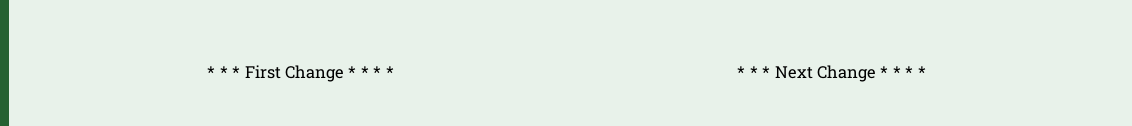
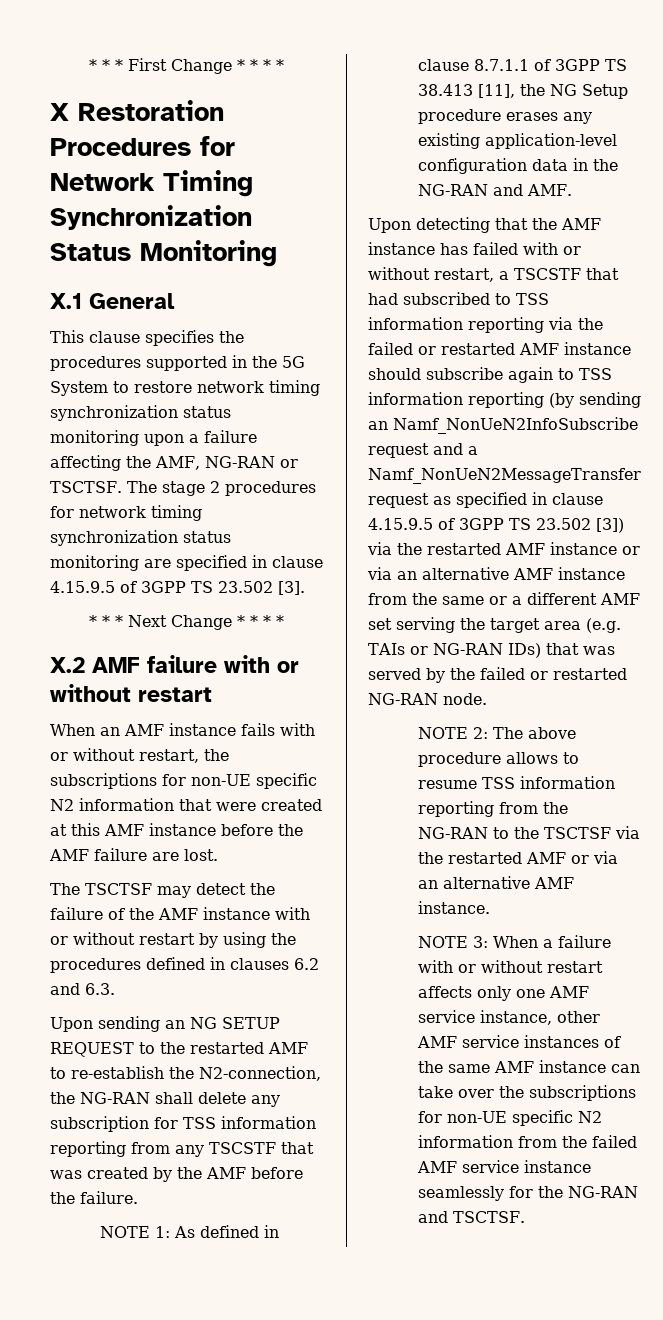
+ X Restoration Procedures for Network Timing Synchronization Status Monitoring
+ X.1 General
+ This clause specifies the procedures supported in the 5G System to restore network timing synchronization status monitoring upon a failure affecting the AMF, NG-RAN or TSCTSF. The stage 2 procedures for network timing synchronization status monitoring are specified in clause 4.15.9.5 of 3GPP TS 23.502 [3].
+ X.2 AMF failure with or without restart
+ When an AMF instance fails with or without restart, the subscriptions for non-UE specific N2 information that were created at this AMF instance before the AMF failure are lost.
+ The TSCTSF may detect the failure of the AMF instance with or without restart by using the procedures defined in clauses 6.2 and 6.3.
+ Upon sending an NG SETUP REQUEST to the restarted AMF to re-establish the N2-connection, the NG-RAN shall delete any subscription for TSS information reporting from any TSCSTF that was created by the AMF before the failure.
+ NOTE 1: As defined in clause 8.7.1.1 of 3GPP TS 38.413 [11], the NG Setup procedure erases any existing application-level configuration data in the NG-RAN and AMF.
+ Upon detecting that the AMF instance has failed with or without restart, a TSCSTF that had subscribed to TSS information reporting via the failed or restarted AMF instance should subscribe again to TSS information reporting (by sending an Namf_NonUeN2InfoSubscribe request and a Namf_NonUeN2MessageTransfer request as specified in clause 4.15.9.5 of 3GPP TS 23.502 [3]) via the restarted AMF instance or via an alternative AMF instance from the same or a different AMF set serving the target area (e.g. TAIs or NG-RAN IDs) that was served by the failed or restarted NG-RAN node.
+ NOTE 2: The above procedure allows to resume TSS information reporting from the NG-RAN to the TSCTSF via the restarted AMF or via an alternative AMF instance.
+ NOTE 3: When a failure with or without restart affects only one AMF service instance, other AMF service instances of the same AMF instance can take over the subscriptions for non-UE specific N2 information from the failed AMF service instance seamlessly for the NG-RAN and TSCTSF.

